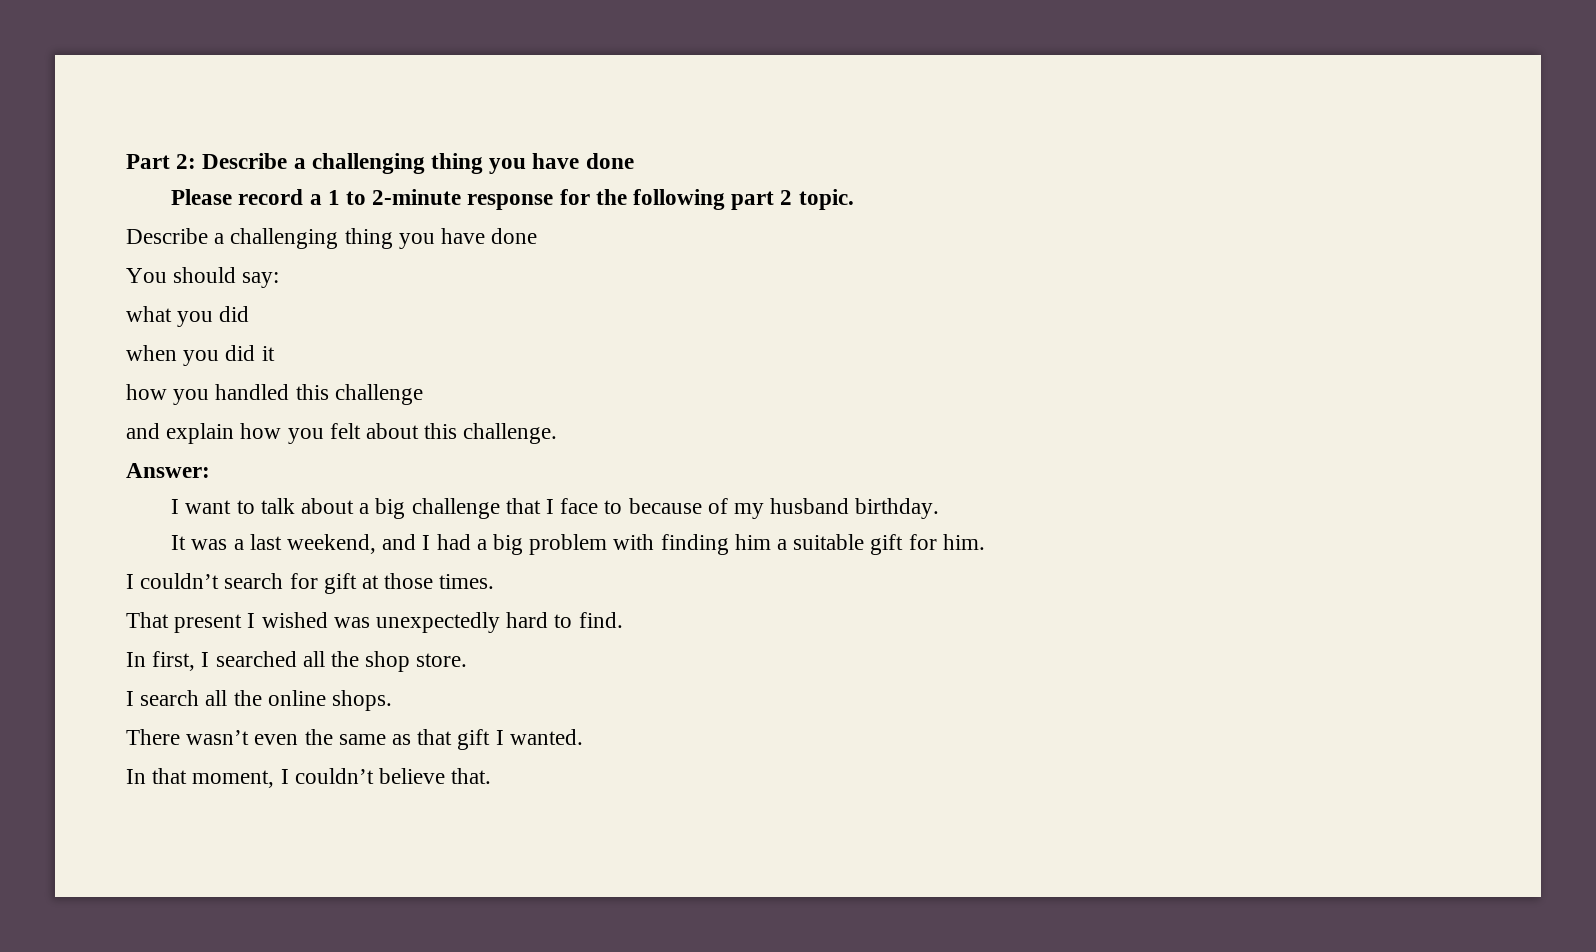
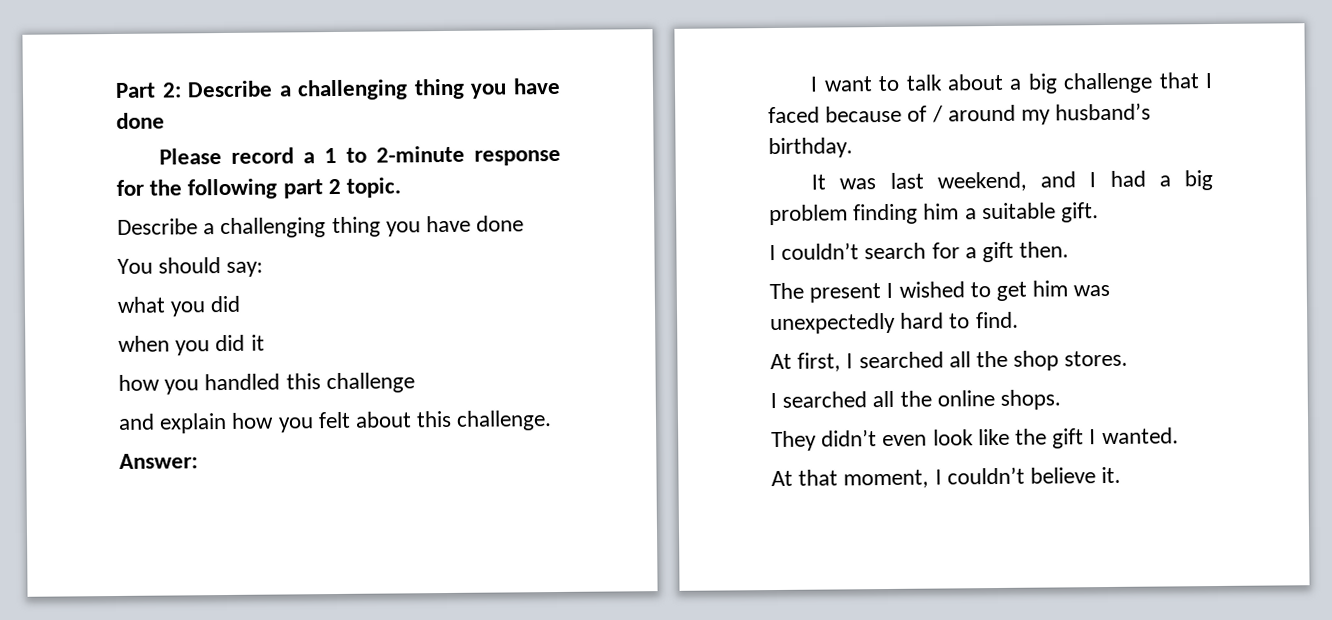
- I want to talk about a big challenge that I face to because of my husband birthday.
+ I want to talk about a big challenge that I faced because of / around my husband’s birthday.
- It was a last weekend, and I had a big problem with finding him a suitable gift for him.
+ It was last weekend, and I had a big problem finding him a suitable gift.
- I couldn’t search for gift at those times.
- That present I wished was unexpectedly hard to find.
+ I couldn’t search for a gift then.
+ The present I wished to get him was unexpectedly hard to find.
- In first, I searched all the shop store.
- I search all the online shops.
+ At first, I searched all the shop stores.
+ I searched all the online shops.
- There wasn’t even the same as that gift I wanted.
+ They didn’t even look like the gift I wanted.
- In that moment, I couldn’t believe that.
+ At that moment, I couldn’t believe it.

